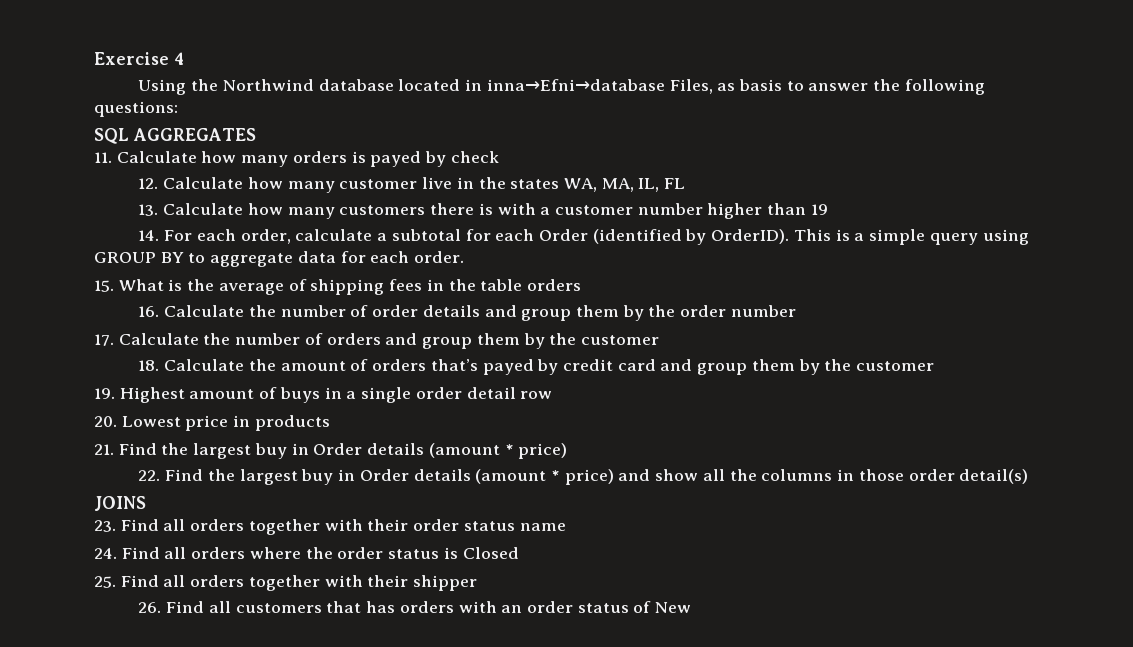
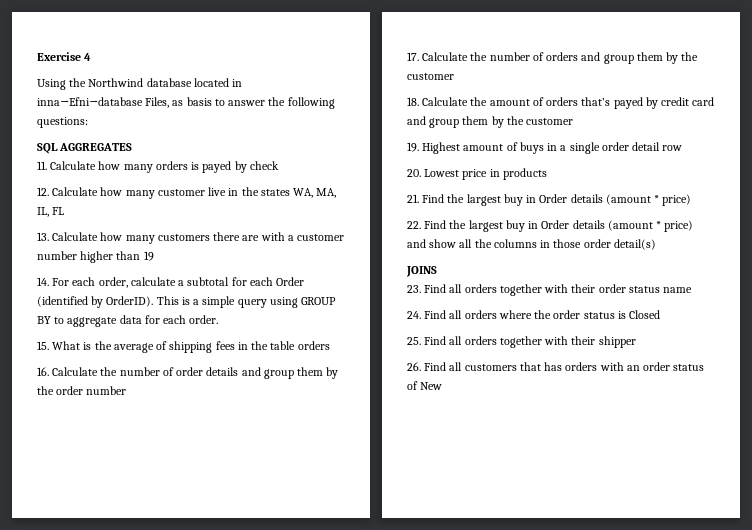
- 13. Calculate how many customers there is with a customer number higher than 19
+ 13. Calculate how many customers there are with a customer number higher than 19

